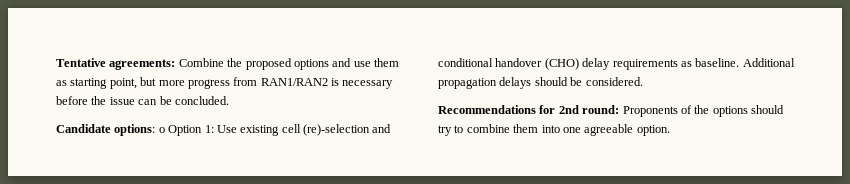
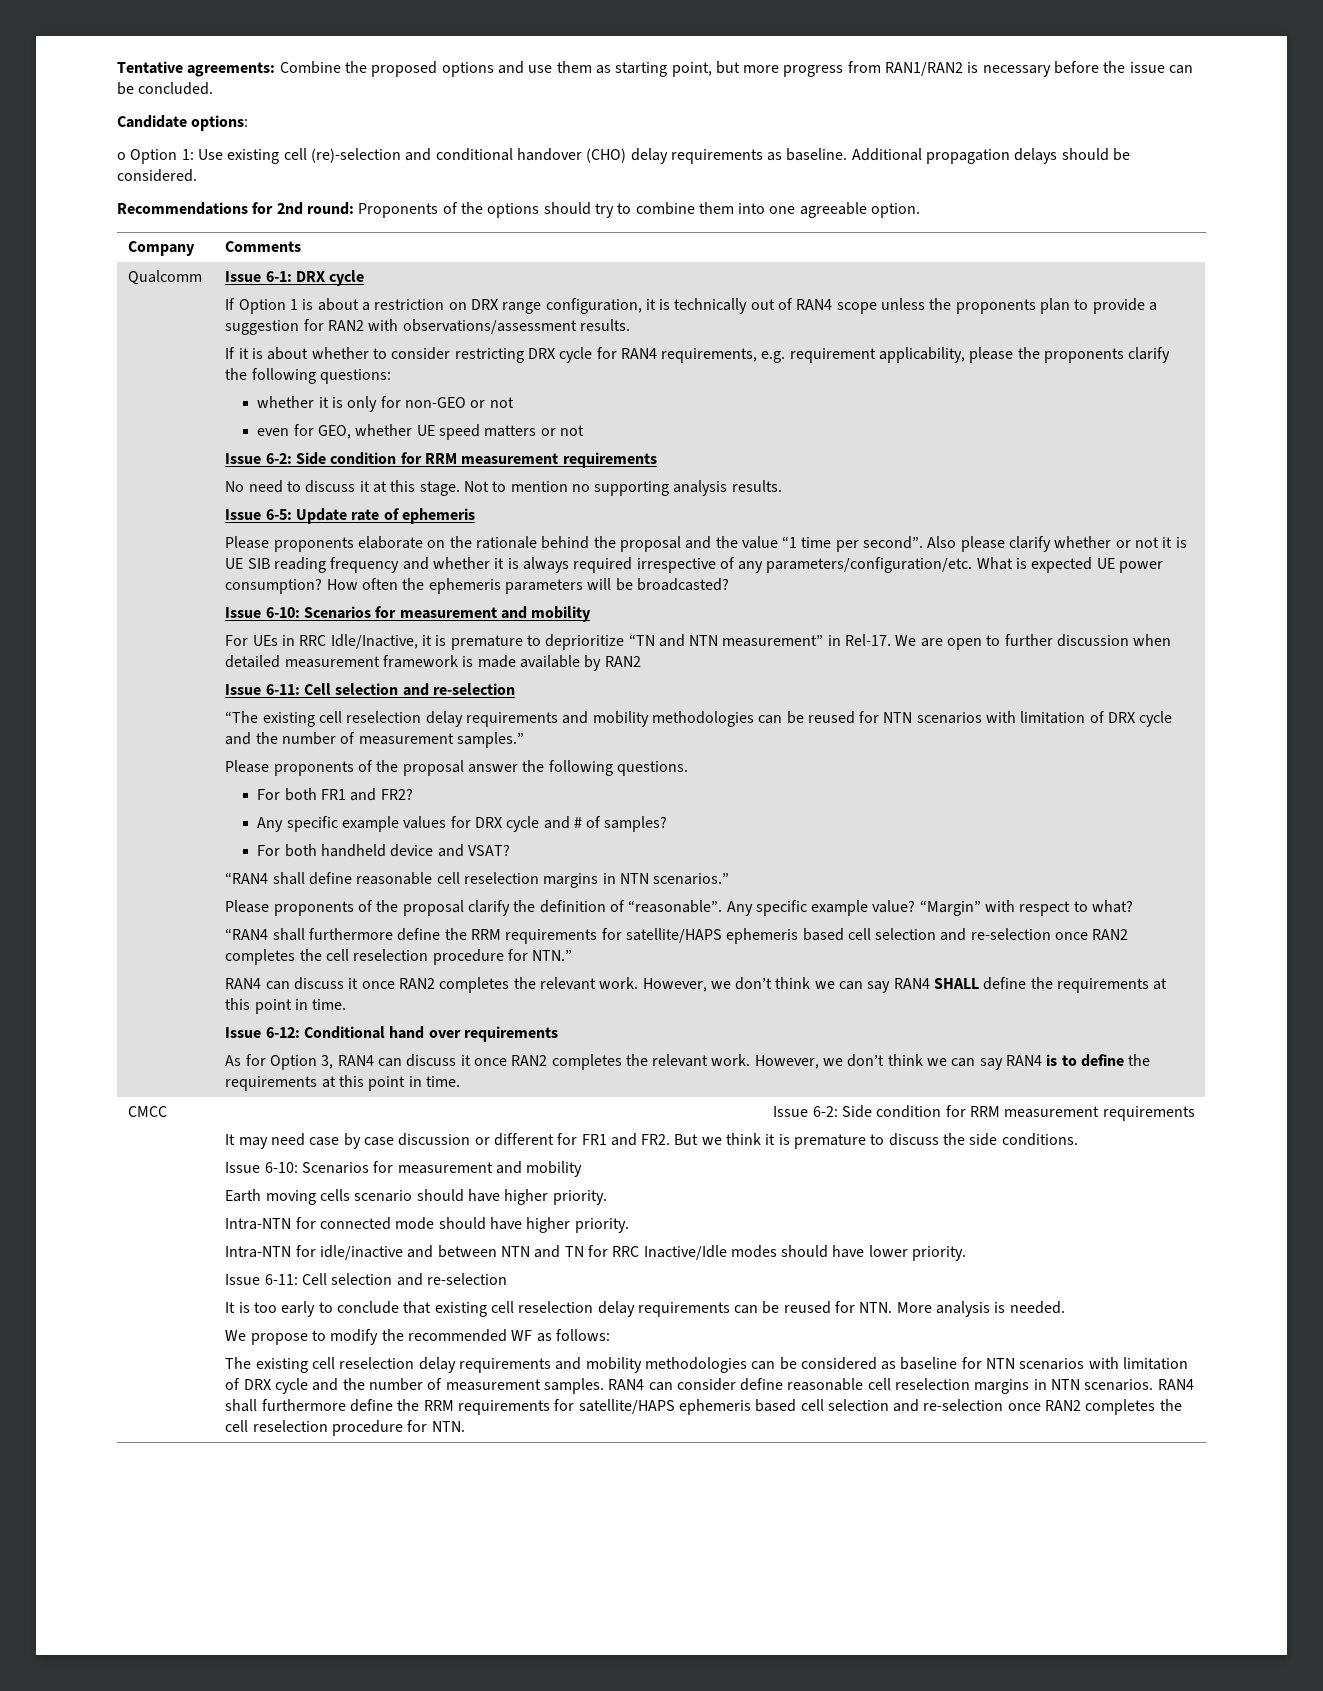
- Candidate options: o Option 1: Use existing cell (re)-selection and conditional handover (CHO) delay requirements as baseline.
+ Candidate options:
+ o Option 1: Use existing cell (re)-selection and conditional handover (CHO) delay requirements as baseline.
+ Company | Comments
+ Qualcomm | Issue 6-1: DRX cycle
+ If Option 1 is about a restriction on DRX range configuration, it is technically out of RAN4 scope unless the proponents plan to provide a suggestion for RAN2 with observations/assessment results.
+ If it is about whether to consider restricting DRX cycle for RAN4 requirements, e.g. requirement applicability, please the proponents clarify the following questions:
+ whether it is only for non-GEO or not
+ even for GEO, whether UE speed matters or not
+ Issue 6-2: Side condition for RRM measurement requirements
+ No need to discuss it at this stage. Not to mention no supporting analysis results.
+ Issue 6-5: Update rate of ephemeris
+ Please proponents elaborate on the rationale behind the proposal and the value “1 time per second”. Also please clarify whether or not it is UE SIB reading frequency and whether it is always required irrespective of any parameters/configuration/etc. What is expected UE power consumption? How often the ephemeris parameters will be broadcasted?
+ Issue 6-10: Scenarios for measurement and mobility
+ For UEs in RRC Idle/Inactive, it is premature to deprioritize “TN and NTN measurement” in Rel-17. We are open to further discussion when detailed measurement framework is made available by RAN2
+ Issue 6-11: Cell selection and re-selection
+ “The existing cell reselection delay requirements and mobility methodologies can be reused for NTN scenarios with limitation of DRX cycle and the number of measurement samples.”
+ Please proponents of the proposal answer the following questions.
+ For both FR1 and FR2?
+ Any specific example values for DRX cycle and # of samples?
+ For both handheld device and VSAT?
+ “RAN4 shall define reasonable cell reselection margins in NTN scenarios.”
+ Please proponents of the proposal clarify the definition of “reasonable”. Any specific example value? “Margin” with respect to what?
+ “RAN4 shall furthermore define the RRM requirements for satellite/HAPS ephemeris based cell selection and re-selection once RAN2 completes the cell reselection procedure for NTN.”
+ RAN4 can discuss it once RAN2 completes the relevant work. However, we don’t think we can say RAN4 SHALL define the requirements at this point in time.
+ Issue 6-12: Conditional hand over requirements
+ As for Option 3, RAN4 can discuss it once RAN2 completes the relevant work. However, we don’t think we can say RAN4 is to define the requirements at this point in time.
+ CMCC | Issue 6-2: Side condition for RRM measurement requirements
+ It may need case by case discussion or different for FR1 and FR2. But we think it is premature to discuss the side conditions.
+ Issue 6-10: Scenarios for measurement and mobility
+ Earth moving cells scenario should have higher priority.
+ Intra-NTN for connected mode should have higher priority.
+ Intra-NTN for idle/inactive and between NTN and TN for RRC Inactive/Idle modes should have lower priority.
+ Issue 6-11: Cell selection and re-selection
+ It is too early to conclude that existing cell reselection delay requirements can be reused for NTN. More analysis is needed.
+ We propose to modify the recommended WF as follows:
+ The existing cell reselection delay requirements and mobility methodologies can be considered as baseline for NTN scenarios with limitation of DRX cycle and the number of measurement samples. RAN4 can consider define reasonable cell reselection margins in NTN scenarios. RAN4 shall furthermore define the RRM requirements for satellite/HAPS ephemeris based cell selection and re-selection once RAN2 completes the cell reselection procedure for NTN.

